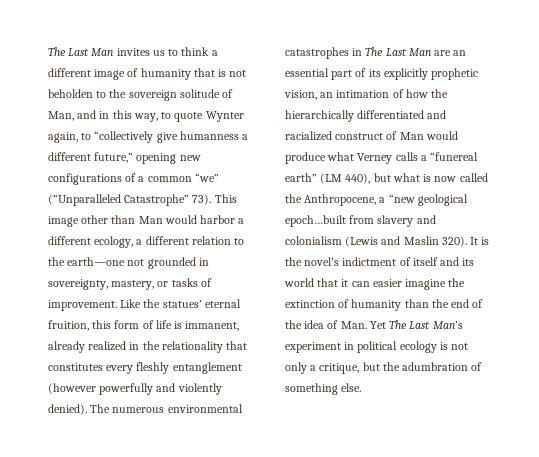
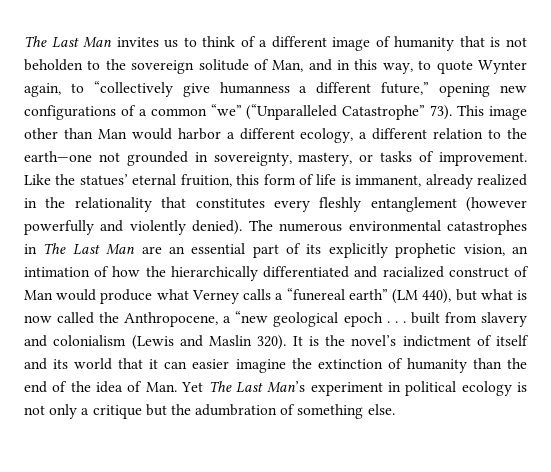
- The Last Man invites us to think a different image of humanity that is not beholden to the sovereign solitude of Man, and in this way, to quote Wynter again, to “collectively give humanness a different future,” opening new configurations of a common “we” (“Unparalleled Catastrophe” 73).
+ The Last Man invites us to think of a different image of humanity that is not beholden to the sovereign solitude of Man, and in this way, to quote Wynter again, to “collectively give humanness a different future,” opening new configurations of a common “we” (“Unparalleled Catastrophe” 73).
- The numerous environmental catastrophes in The Last Man are an essential part of its explicitly prophetic vision, an intimation of how the hierarchically differentiated and racialized construct of Man would produce what Verney calls a “funereal earth” (LM 440), but what is now called the Anthropocene, a “new geological epoch…built from slavery and colonialism (Lewis and Maslin 320).
+ The numerous environmental catastrophes in The Last Man are an essential part of its explicitly prophetic vision, an intimation of how the hierarchically differentiated and racialized construct of Man would produce what Verney calls a “funereal earth” (LM 440), but what is now called the Anthropocene, a “new geological epoch . . . built from slavery and colonialism (Lewis and Maslin 320).
- It is the novel’s indictment of itself and its world that it can easier imagine the extinction of humanity than the end of the idea of Man. Yet The Last Man’s experiment in political ecology is not only a critique, but the adumbration of something else.
+ It is the novel’s indictment of itself and its world that it can easier imagine the extinction of humanity than the end of the idea of Man. Yet The Last Man’s experiment in political ecology is not only a critique but the adumbration of something else.

